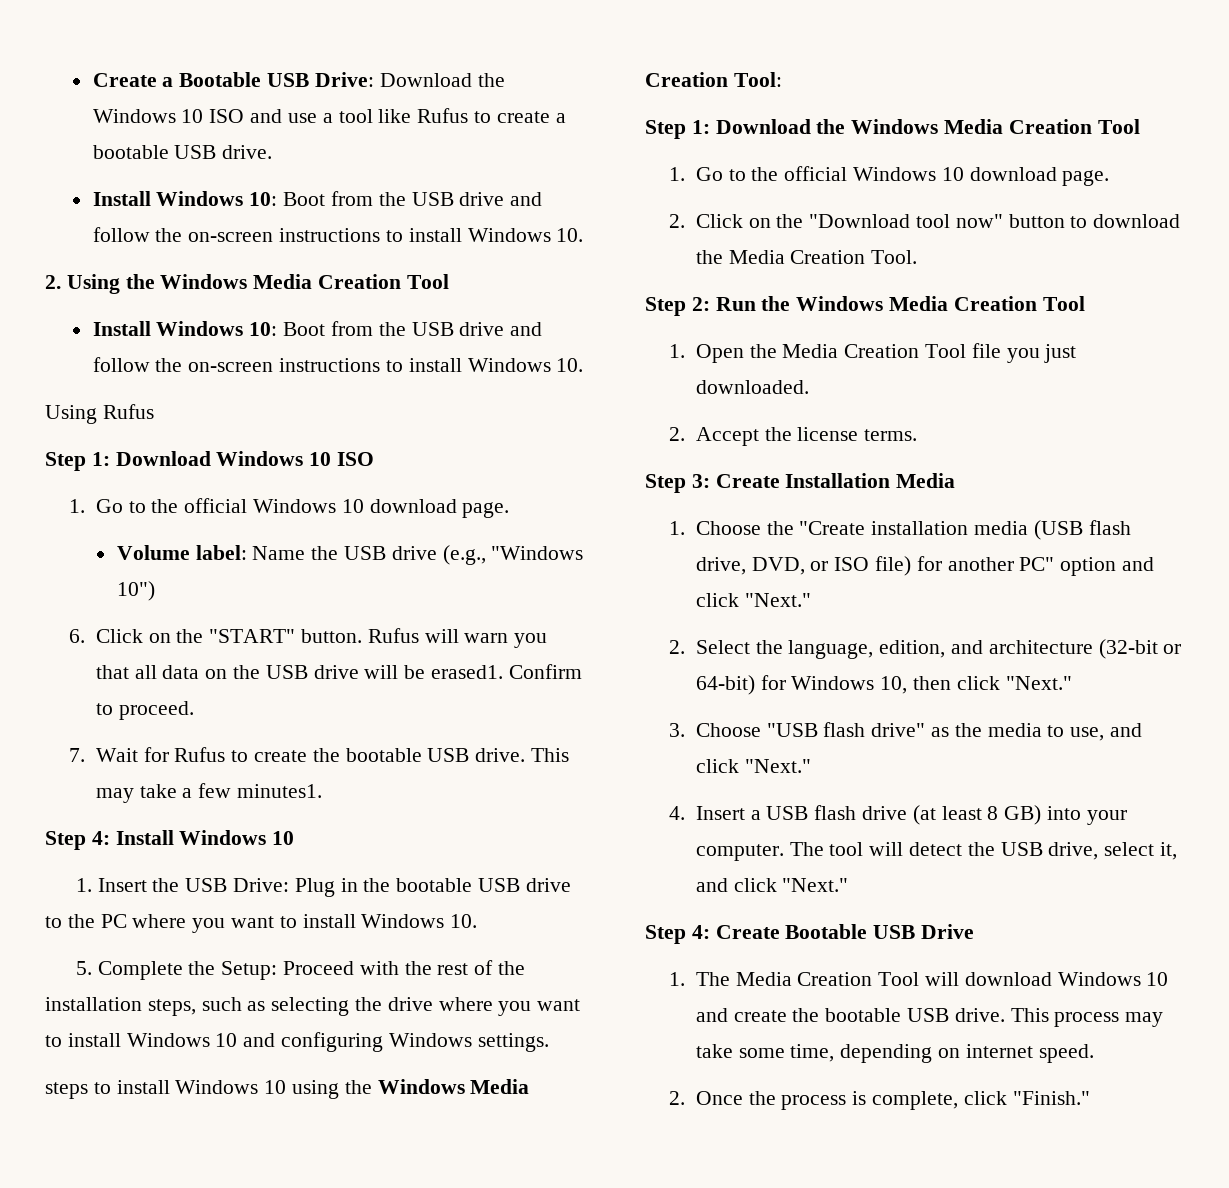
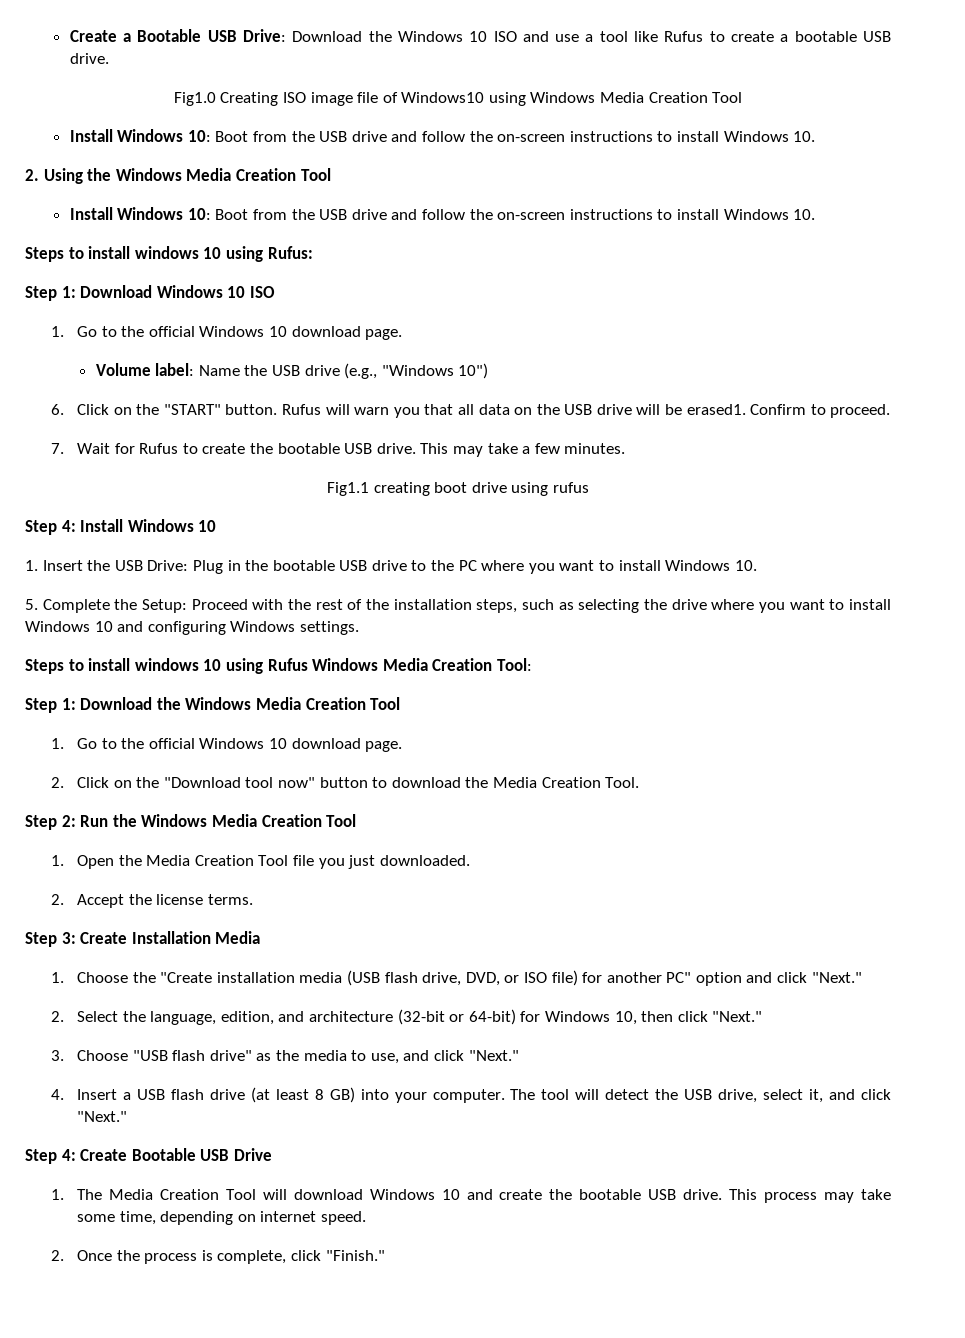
+ Fig1.0 Creating ISO image file of Windows10 using Windows Media Creation Tool
- Using Rufus
+ Steps to install windows 10 using Rufus:
- This may take a few minutes1.
+ This may take a few minutes.
+ Fig1.1 creating boot drive using rufus
- steps to install Windows 10 using the Windows Media Creation Tool:
+ Steps to install windows 10 using Rufus Windows Media Creation Tool:

